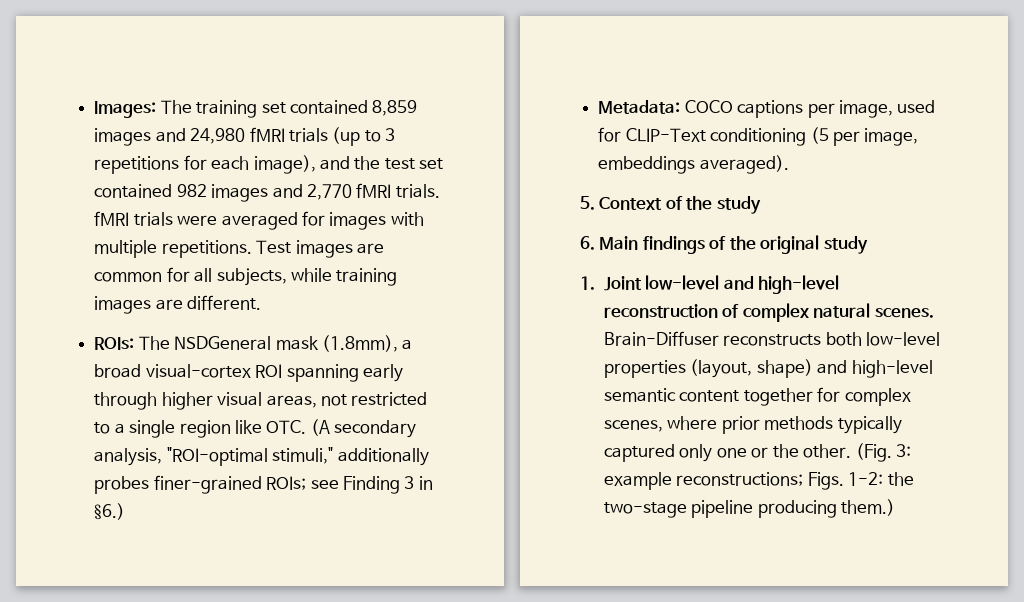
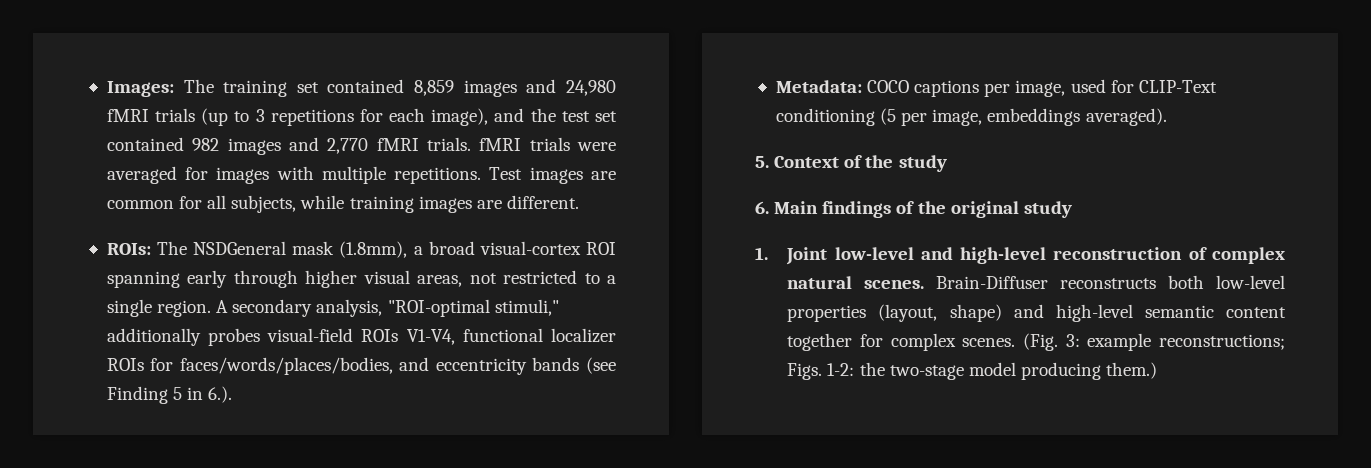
- ROIs: The NSDGeneral mask (1.8mm), a broad visual-cortex ROI spanning early through higher visual areas, not restricted to a single region like OTC. (A secondary analysis, "ROI-optimal stimuli," additionally probes finer-grained ROIs; see Finding 3 in §6.)
+ ROIs: The NSDGeneral mask (1.8mm), a broad visual-cortex ROI spanning early through higher visual areas, not restricted to a single region. A secondary analysis, "ROI-optimal stimuli," additionally probes visual-field ROIs V1-V4, functional localizer ROIs for faces/words/places/bodies, and eccentricity bands (see Finding 5 in 6.).
- Brain-Diffuser reconstructs both low-level properties (layout, shape) and high-level semantic content together for complex scenes, where prior methods typically captured only one or the other.
+ Brain-Diffuser reconstructs both low-level properties (layout, shape) and high-level semantic content together for complex scenes.
- (Fig. 3: example reconstructions; Figs. 1-2: the two-stage pipeline producing them.)
+ (Fig. 3: example reconstructions; Figs. 1-2: the two-stage model producing them.)

